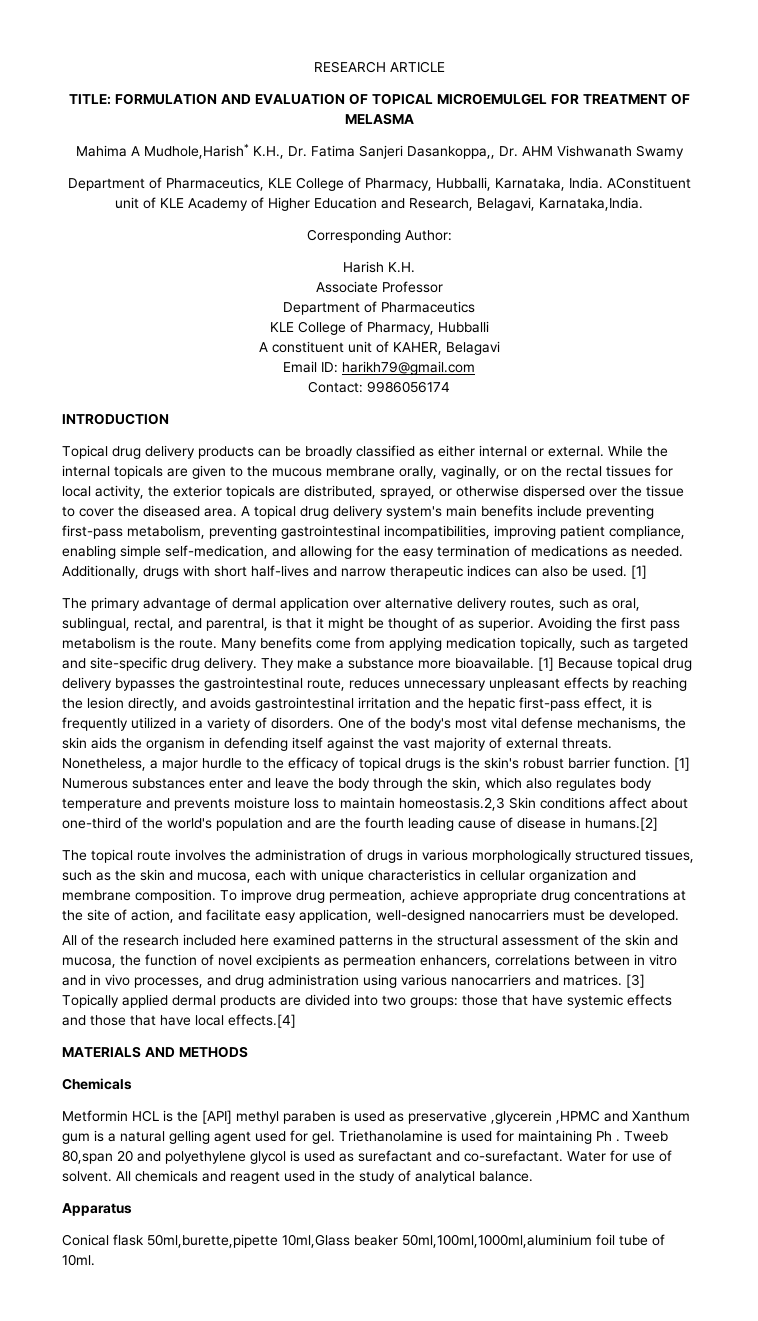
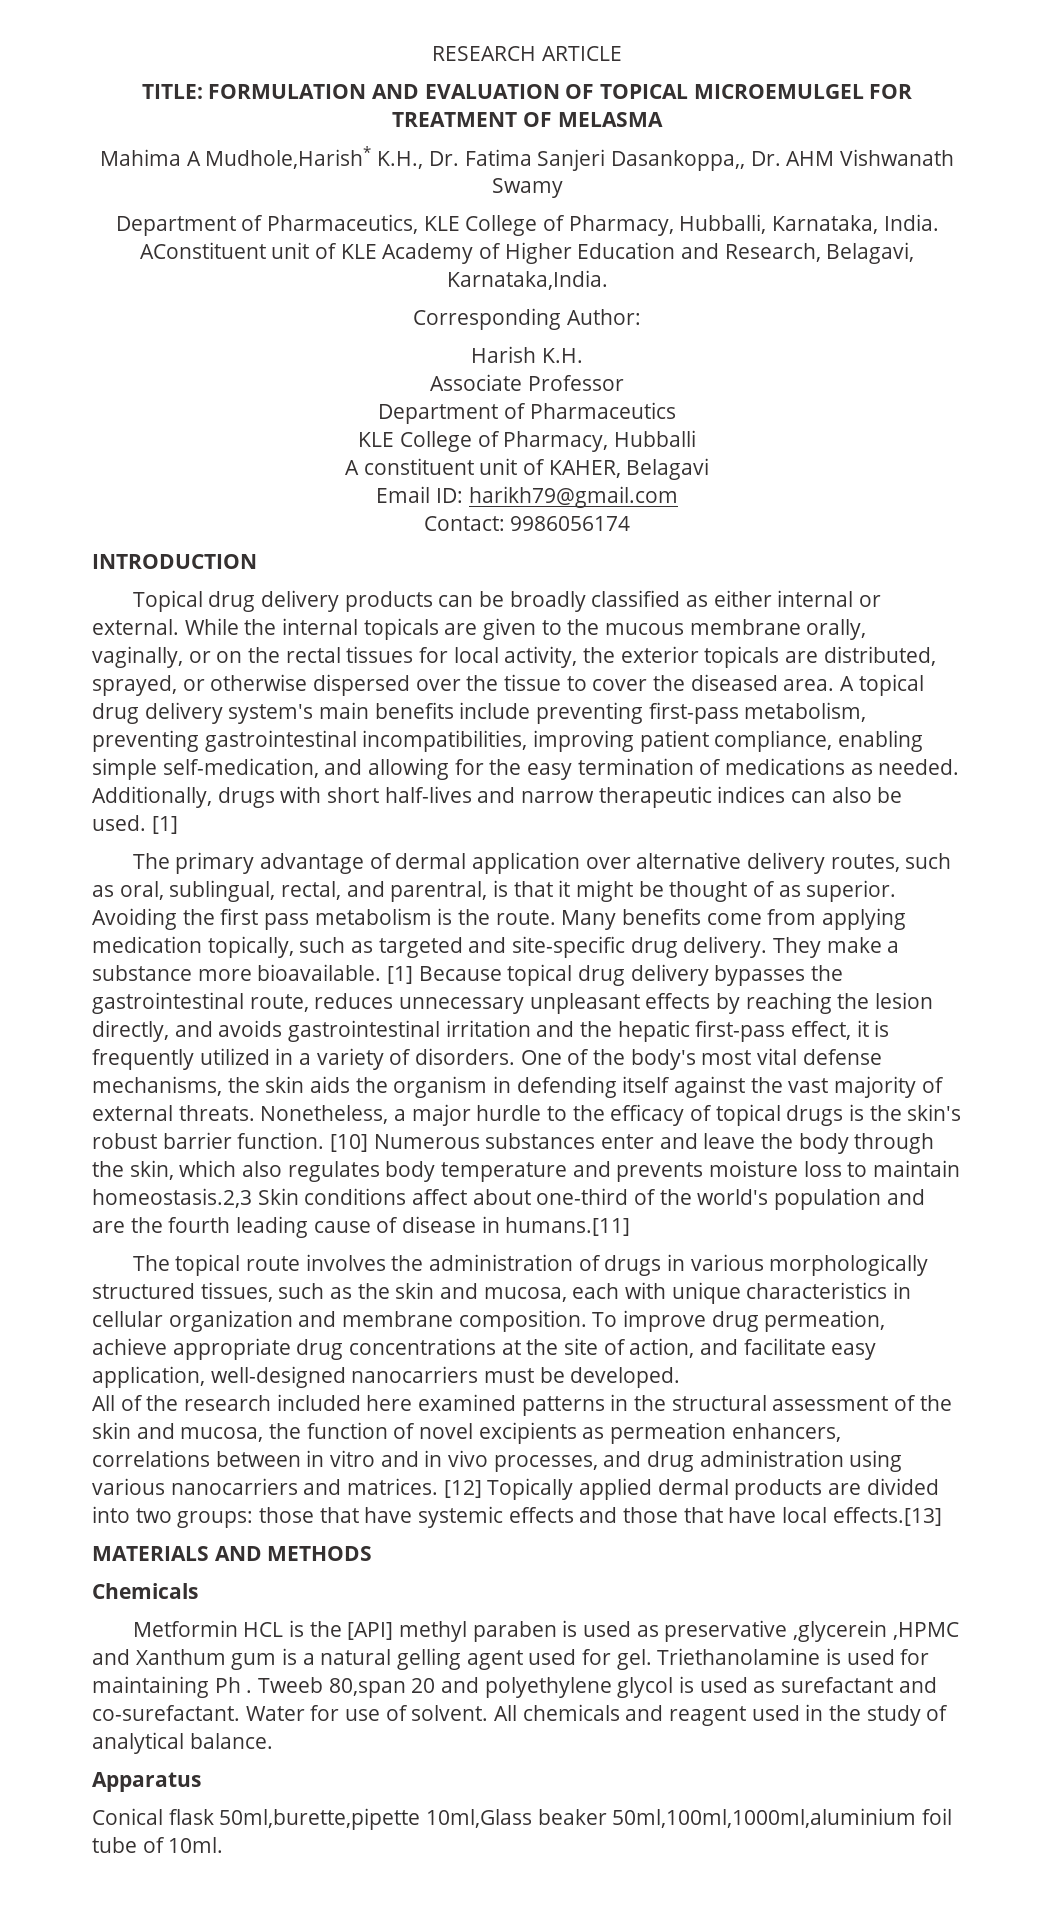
- [1] Numerous substances enter and leave the body through the skin, which also regulates body temperature and prevents moisture loss to maintain homeostasis.2,3 Skin conditions affect about one-third of the world's population and are the fourth leading cause of disease in humans.[2]
+ [10] Numerous substances enter and leave the body through the skin, which also regulates body temperature and prevents moisture loss to maintain homeostasis.2,3 Skin conditions affect about one-third of the world's population and are the fourth leading cause of disease in humans.[11]
- [3] Topically applied dermal products are divided into two groups: those that have systemic effects and those that have local effects.[4]
+ [12] Topically applied dermal products are divided into two groups: those that have systemic effects and those that have local effects.[13]

